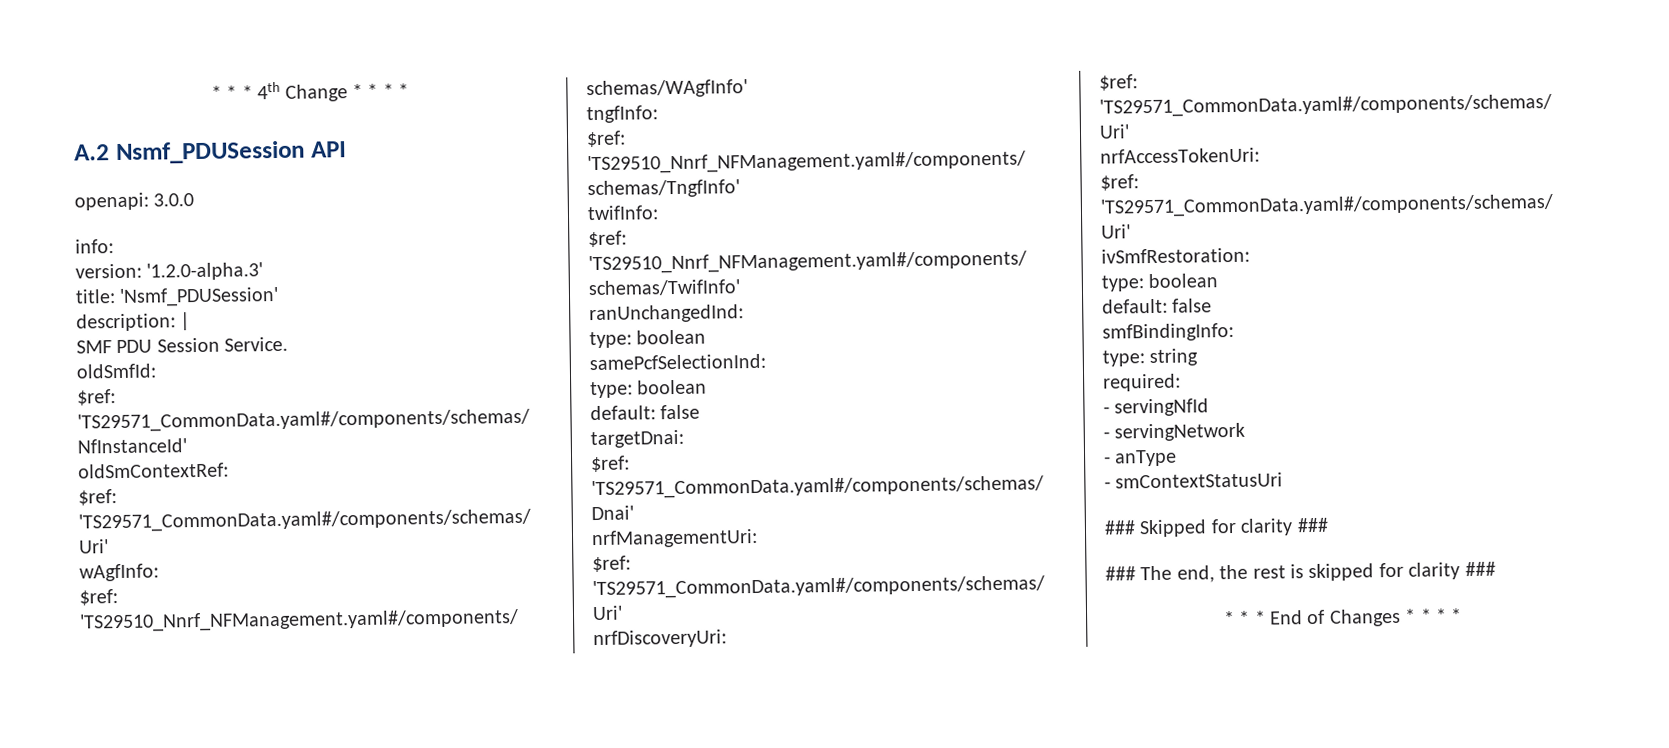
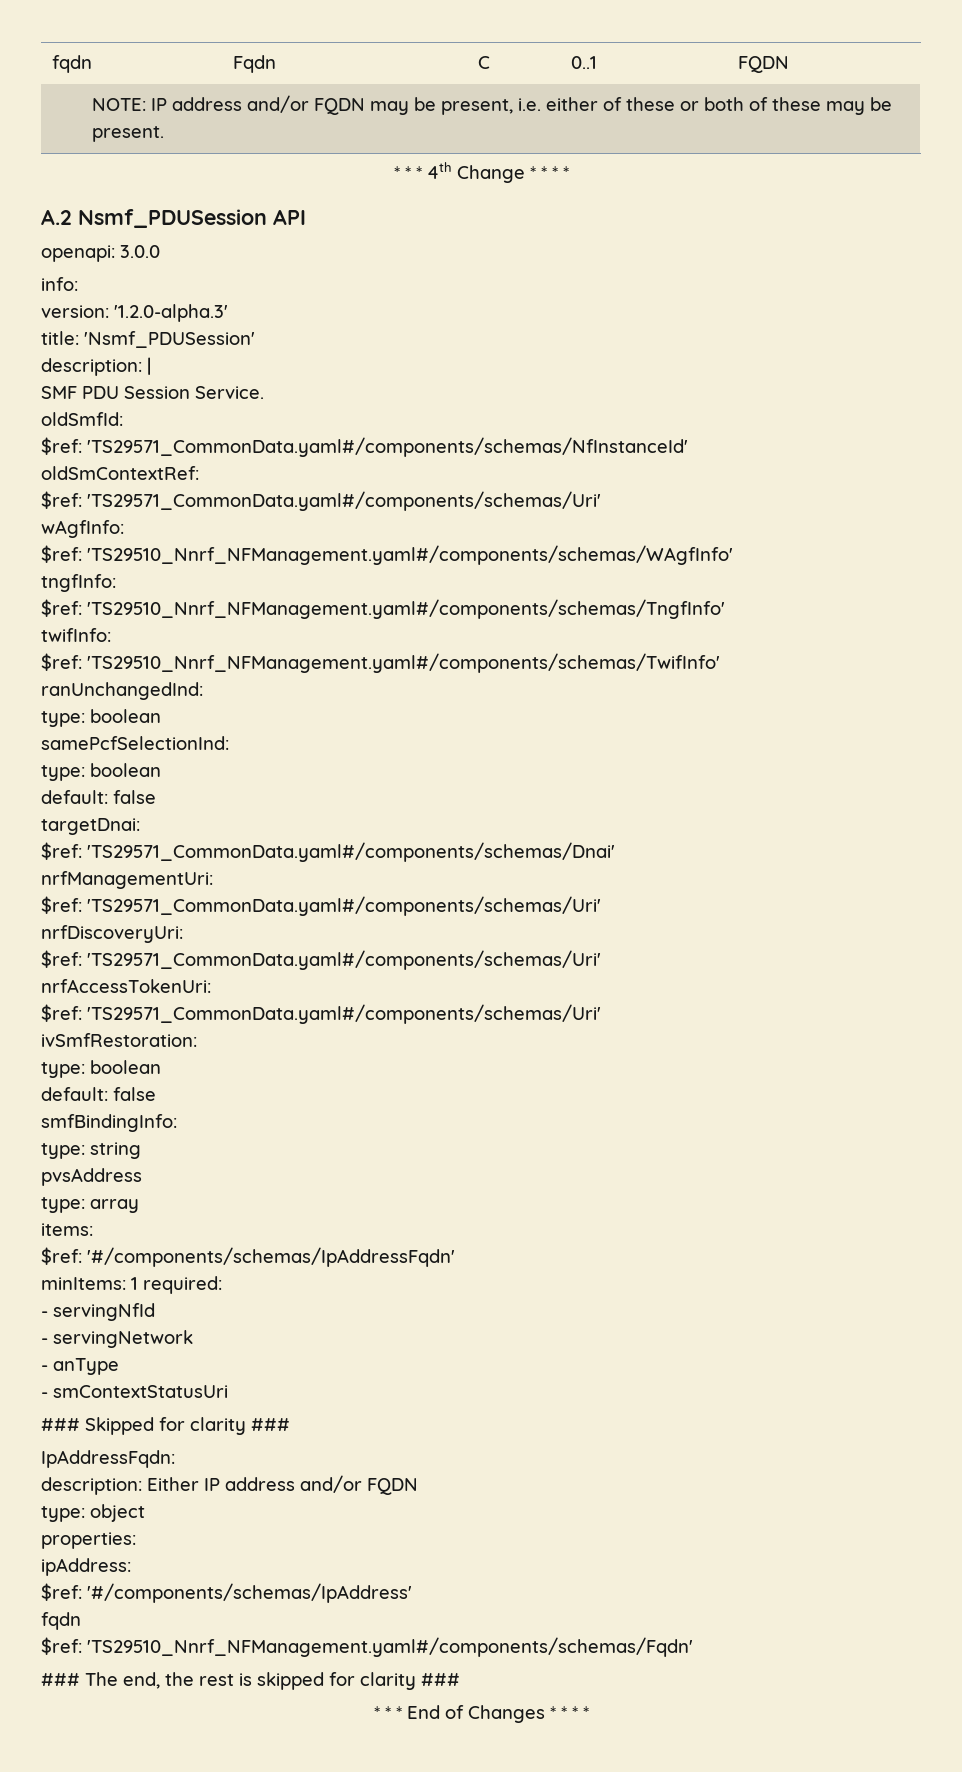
+ fqdn | Fqdn | C | 0..1 | FQDN
+ NOTE: IP address and/or FQDN may be present, i.e. either of these or both of these may be present.
- required:
+ pvsAddress
+ type: array
+ items:
+ $ref: '#/components/schemas/IpAddressFqdn'
+ minItems: 1 required:
+ IpAddressFqdn:
+ description: Either IP address and/or FQDN
+ type: object
+ properties:
+ ipAddress:
+ $ref: '#/components/schemas/IpAddress'
+ fqdn
+ $ref: 'TS29510_Nnrf_NFManagement.yaml#/components/schemas/Fqdn'

